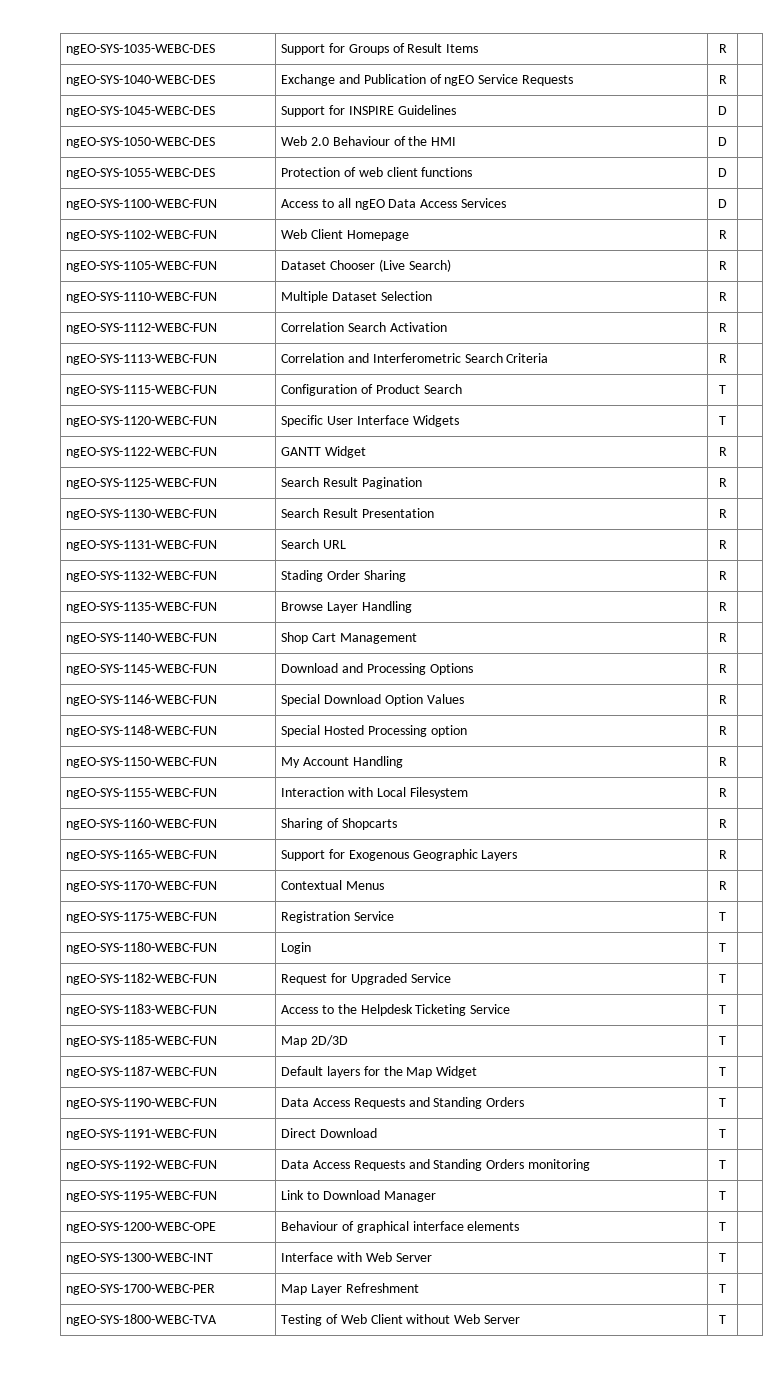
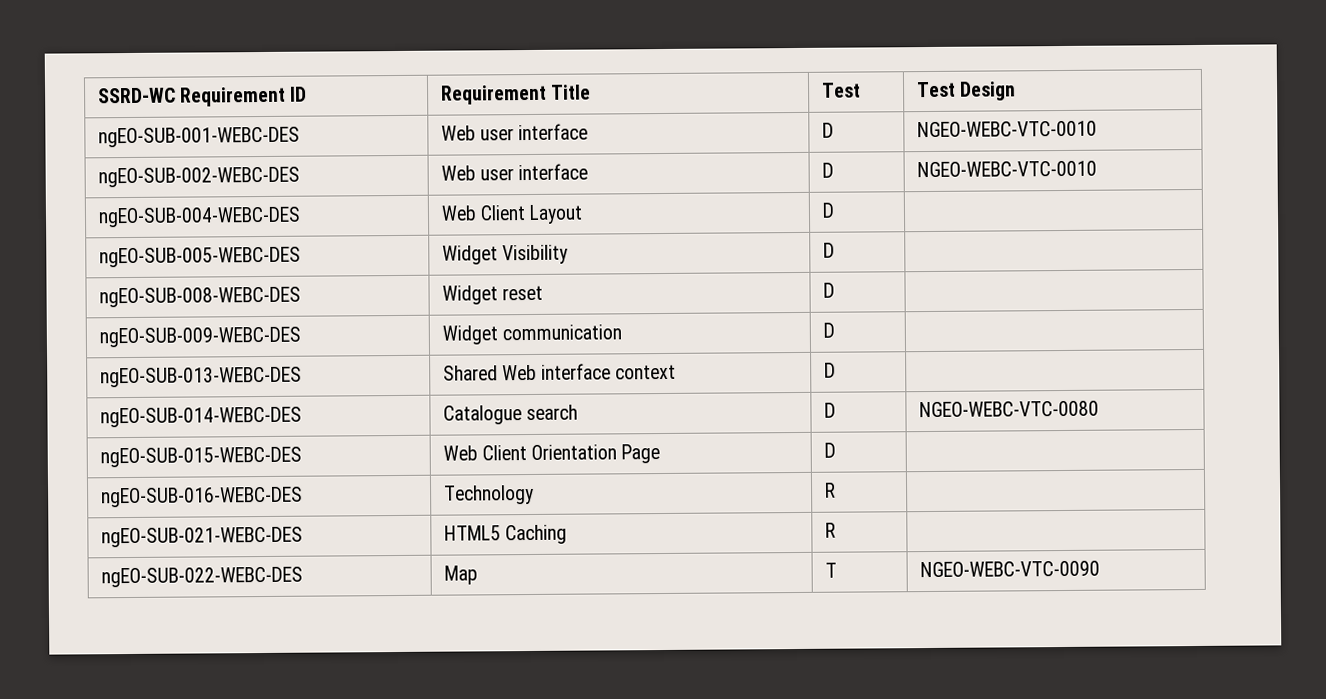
- ngEO-SYS-1035-WEBC-DES | Support for Groups of Result Items | R |
- ngEO-SYS-1040-WEBC-DES | Exchange and Publication of ngEO Service Requests | R |
- ngEO-SYS-1045-WEBC-DES | Support for INSPIRE Guidelines | D |
- ngEO-SYS-1050-WEBC-DES | Web 2.0 Behaviour of the HMI | D |
- ngEO-SYS-1055-WEBC-DES | Protection of web client functions | D |
- ngEO-SYS-1100-WEBC-FUN | Access to all ngEO Data Access Services | D |
- ngEO-SYS-1102-WEBC-FUN | Web Client Homepage | R |
- ngEO-SYS-1105-WEBC-FUN | Dataset Chooser (Live Search) | R |
- ngEO-SYS-1110-WEBC-FUN | Multiple Dataset Selection | R |
- ngEO-SYS-1112-WEBC-FUN | Correlation Search Activation | R |
- ngEO-SYS-1113-WEBC-FUN | Correlation and Interferometric Search Criteria | R |
- ngEO-SYS-1115-WEBC-FUN | Configuration of Product Search | T |
- ngEO-SYS-1120-WEBC-FUN | Specific User Interface Widgets | T |
- ngEO-SYS-1122-WEBC-FUN | GANTT Widget | R |
- ngEO-SYS-1125-WEBC-FUN | Search Result Pagination | R |
- ngEO-SYS-1130-WEBC-FUN | Search Result Presentation | R |
- ngEO-SYS-1131-WEBC-FUN | Search URL | R |
- ngEO-SYS-1132-WEBC-FUN | Stading Order Sharing | R |
- ngEO-SYS-1135-WEBC-FUN | Browse Layer Handling | R |
- ngEO-SYS-1140-WEBC-FUN | Shop Cart Management | R |
- ngEO-SYS-1145-WEBC-FUN | Download and Processing Options | R |
- ngEO-SYS-1146-WEBC-FUN | Special Download Option Values | R |
- ngEO-SYS-1148-WEBC-FUN | Special Hosted Processing option | R |
- ngEO-SYS-1150-WEBC-FUN | My Account Handling | R |
- ngEO-SYS-1155-WEBC-FUN | Interaction with Local Filesystem | R |
- ngEO-SYS-1160-WEBC-FUN | Sharing of Shopcarts | R |
- ngEO-SYS-1165-WEBC-FUN | Support for Exogenous Geographic Layers | R |
- ngEO-SYS-1170-WEBC-FUN | Contextual Menus | R |
- ngEO-SYS-1175-WEBC-FUN | Registration Service | T |
- ngEO-SYS-1180-WEBC-FUN | Login | T |
- ngEO-SYS-1182-WEBC-FUN | Request for Upgraded Service | T |
- ngEO-SYS-1183-WEBC-FUN | Access to the Helpdesk Ticketing Service | T |
- ngEO-SYS-1185-WEBC-FUN | Map 2D/3D | T |
- ngEO-SYS-1187-WEBC-FUN | Default layers for the Map Widget | T |
- ngEO-SYS-1190-WEBC-FUN | Data Access Requests and Standing Orders | T |
- ngEO-SYS-1191-WEBC-FUN | Direct Download | T |
- ngEO-SYS-1192-WEBC-FUN | Data Access Requests and Standing Orders monitoring | T |
- ngEO-SYS-1195-WEBC-FUN | Link to Download Manager | T |
- ngEO-SYS-1200-WEBC-OPE | Behaviour of graphical interface elements | T |
- ngEO-SYS-1300-WEBC-INT | Interface with Web Server | T |
- ngEO-SYS-1700-WEBC-PER | Map Layer Refreshment | T |
- ngEO-SYS-1800-WEBC-TVA | Testing of Web Client without Web Server | T |
+ SSRD-WC Requirement ID | Requirement Title | Test | Test Design
+ ngEO-SUB-001-WEBC-DES | Web user interface | D | NGEO-WEBC-VTC-0010
+ ngEO-SUB-002-WEBC-DES | Web user interface | D | NGEO-WEBC-VTC-0010
+ ngEO-SUB-004-WEBC-DES | Web Client Layout | D |
+ ngEO-SUB-005-WEBC-DES | Widget Visibility | D |
+ ngEO-SUB-008-WEBC-DES | Widget reset | D |
+ ngEO-SUB-009-WEBC-DES | Widget communication | D |
+ ngEO-SUB-013-WEBC-DES | Shared Web interface context | D |
+ ngEO-SUB-014-WEBC-DES | Catalogue search | D | NGEO-WEBC-VTC-0080
+ ngEO-SUB-015-WEBC-DES | Web Client Orientation Page | D |
+ ngEO-SUB-016-WEBC-DES | Technology | R |
+ ngEO-SUB-021-WEBC-DES | HTML5 Caching | R |
+ ngEO-SUB-022-WEBC-DES | Map | T | NGEO-WEBC-VTC-0090

